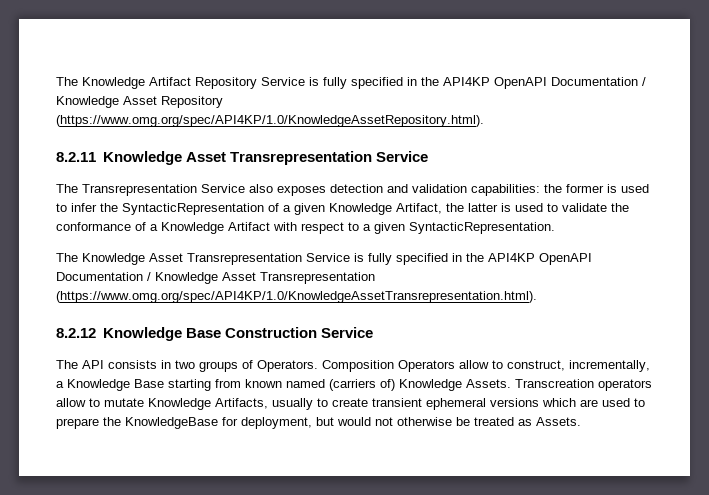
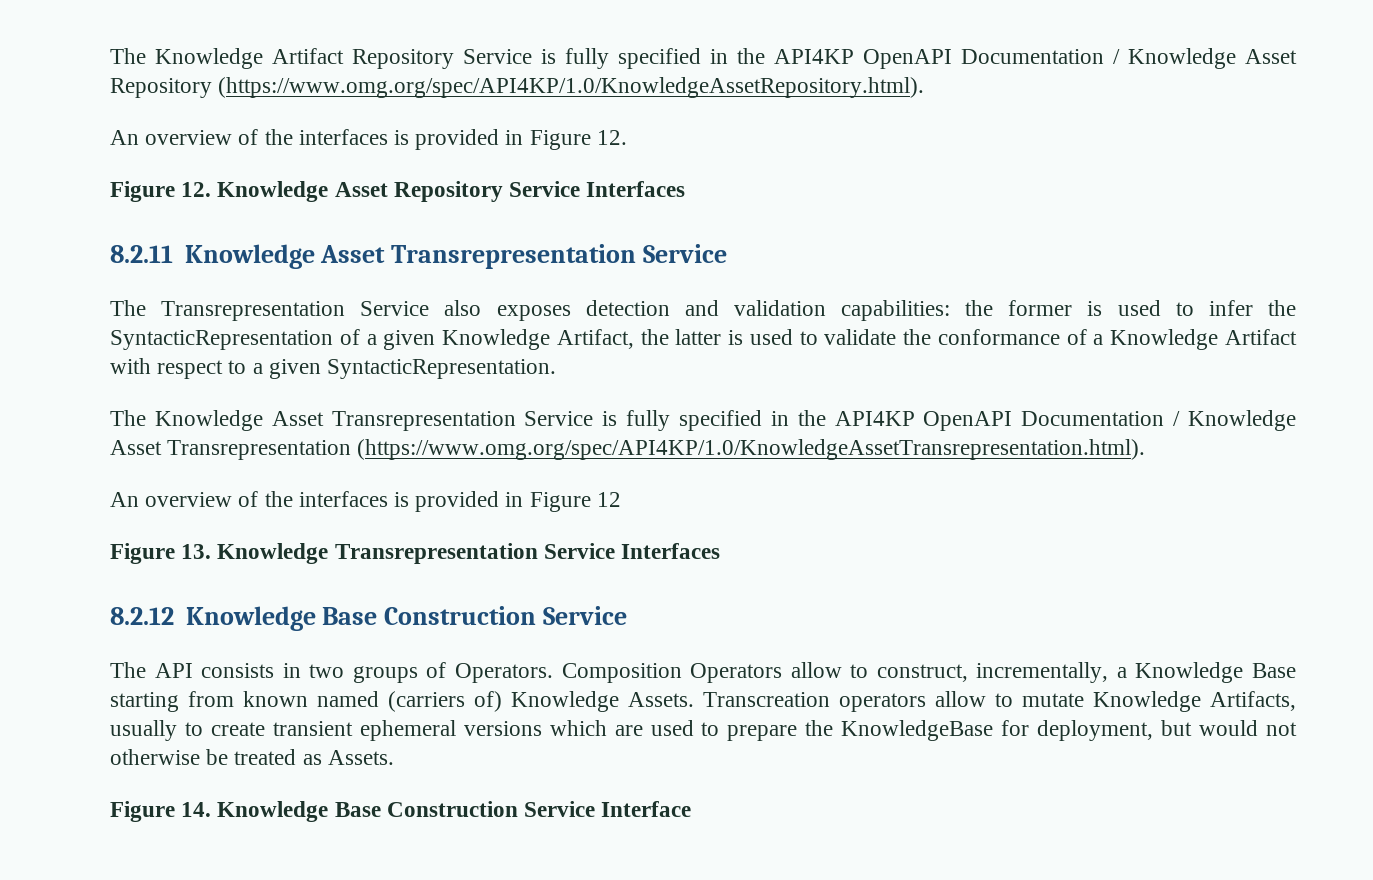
+ An overview of the interfaces is provided in Figure 12.
+ Figure 12. Knowledge Asset Repository Service Interfaces
+ An overview of the interfaces is provided in Figure 12
+ Figure 13. Knowledge Transrepresentation Service Interfaces
+ Figure 14. Knowledge Base Construction Service Interface

